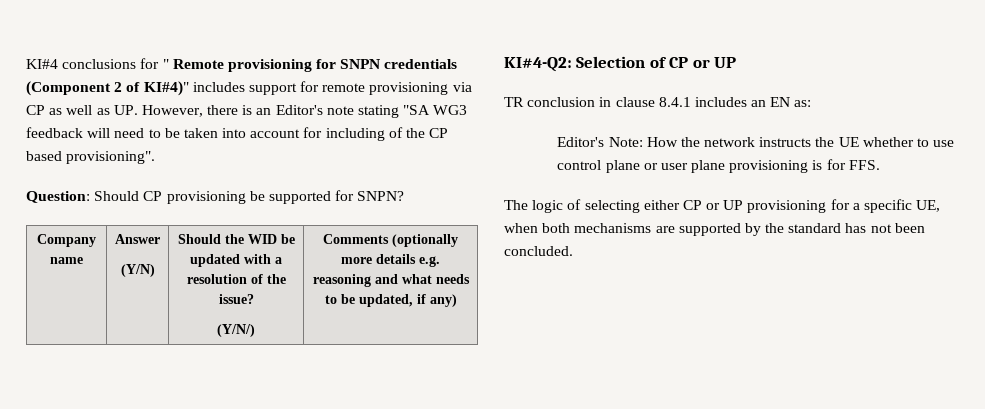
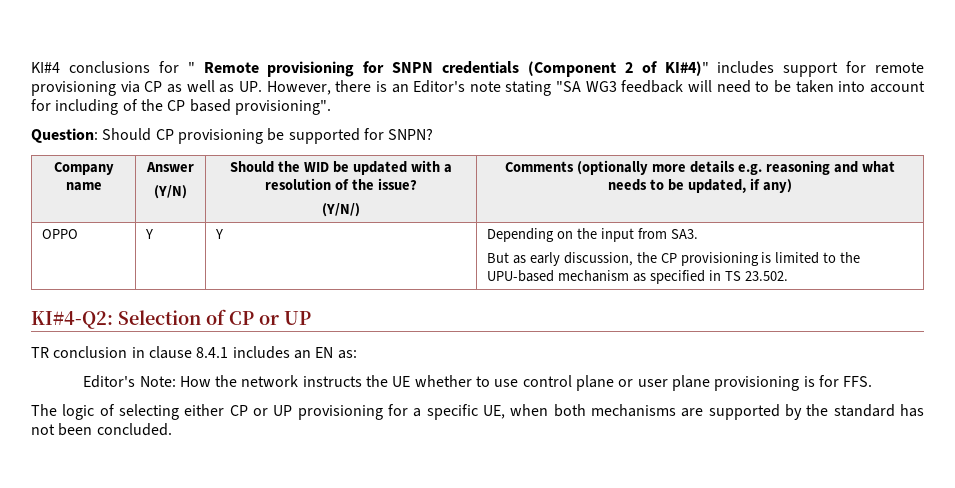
+ OPPO | Y | Y | Depending on the input from SA3.
+ But as early discussion, the CP provisioning is limited to the UPU-based mechanism as specified in TS 23.502.

